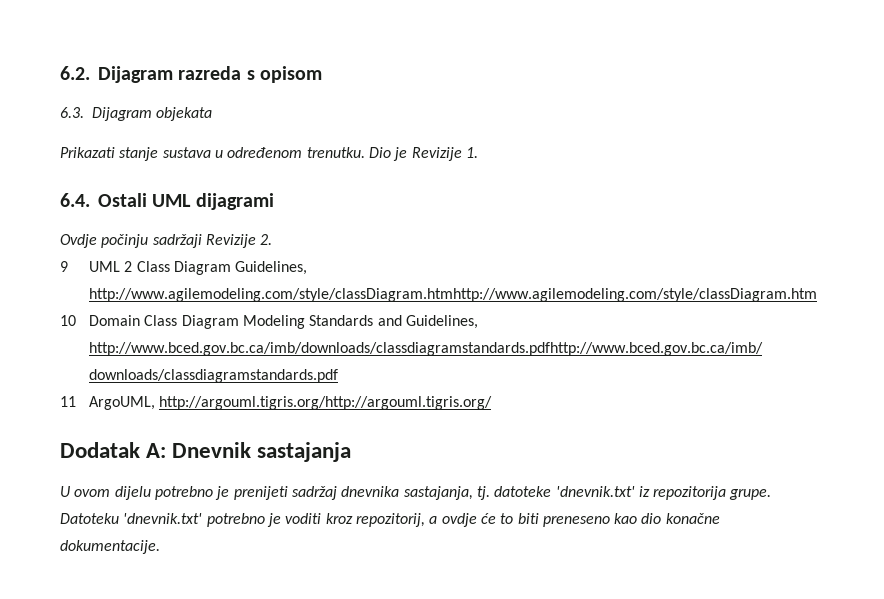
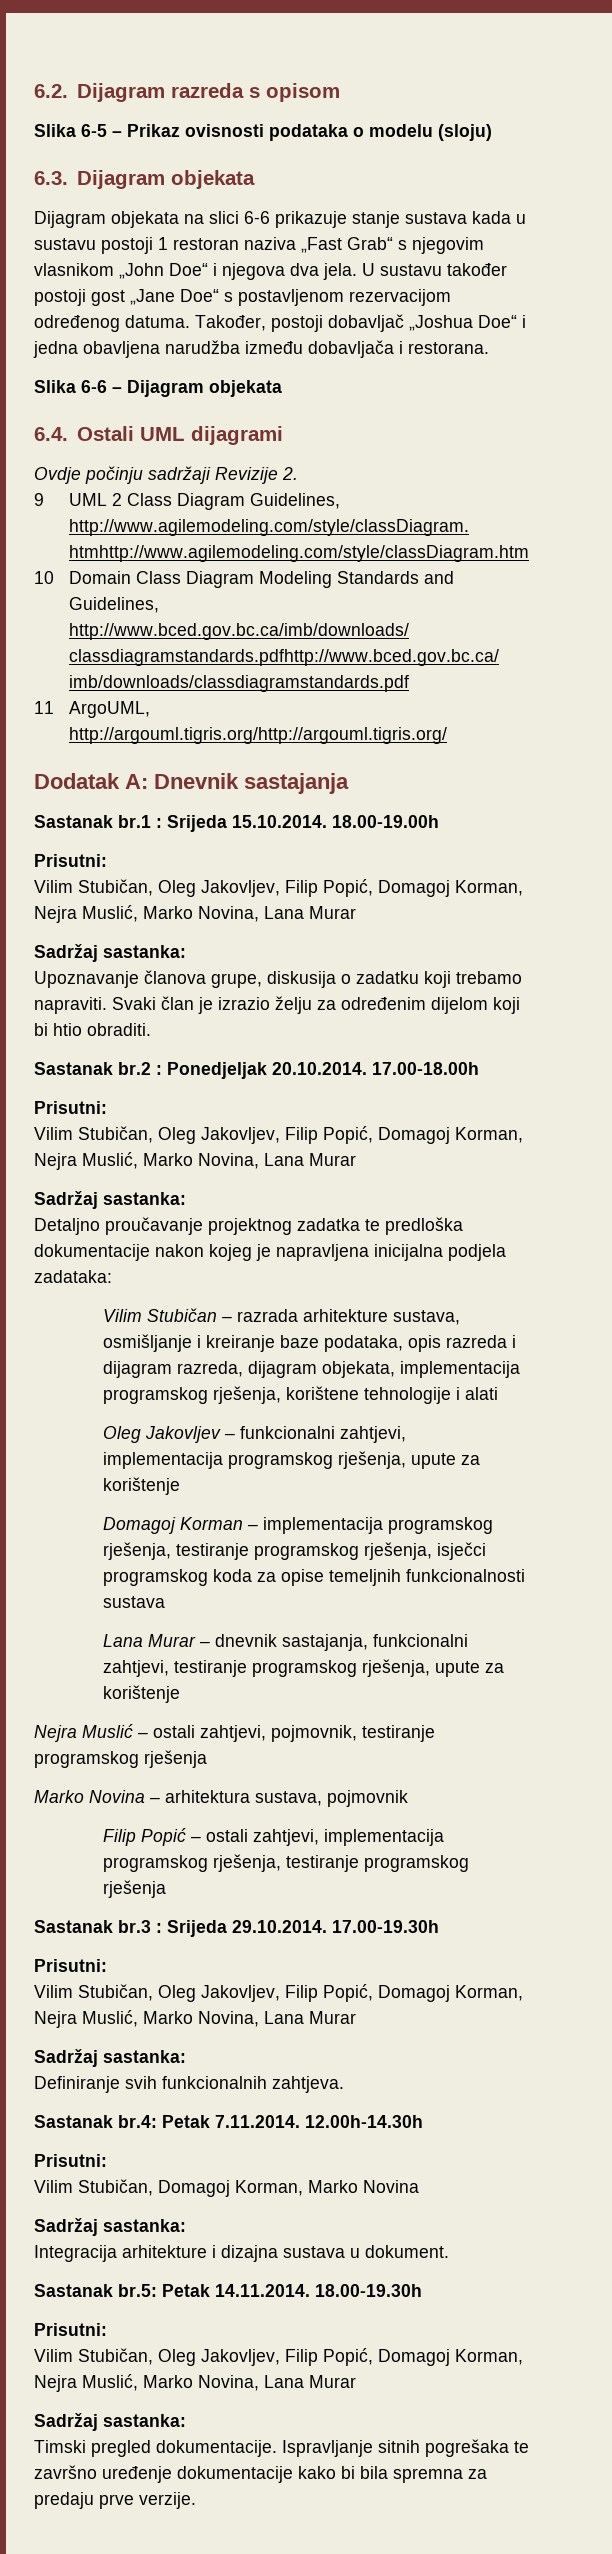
+ Slika 6-5 – Prikaz ovisnosti podataka o modelu (sloju)
  6.3. Dijagram objekata
- Prikazati stanje sustava u određenom trenutku. Dio je Revizije 1.
+ Dijagram objekata na slici 6-6 prikazuje stanje sustava kada u sustavu postoji 1 restoran naziva „Fast Grab“ s njegovim vlasnikom „John Doe“ i njegova dva jela. U sustavu također postoji gost „Jane Doe“ s postavljenom rezervacijom određenog datuma. Također, postoji dobavljač „Joshua Doe“ i jedna obavljena narudžba između dobavljača i restorana.
+ Slika 6-6 – Dijagram objekata
- U ovom dijelu potrebno je prenijeti sadržaj dnevnika sastajanja, tj. datoteke 'dnevnik.txt' iz repozitorija grupe. Datoteku 'dnevnik.txt' potrebno je voditi kroz repozitorij, a ovdje će to biti preneseno kao dio konačne dokumentacije.
+ Sastanak br.1 : Srijeda 15.10.2014. 18.00-19.00h
+ Prisutni:
+ Vilim Stubičan, Oleg Jakovljev, Filip Popić, Domagoj Korman, Nejra Muslić, Marko Novina, Lana Murar
+ Sadržaj sastanka:
+ Upoznavanje članova grupe, diskusija o zadatku koji trebamo napraviti. Svaki član je izrazio želju za određenim dijelom koji bi htio obraditi.
+ Sastanak br.2 : Ponedjeljak 20.10.2014. 17.00-18.00h
+ Prisutni:
+ Vilim Stubičan, Oleg Jakovljev, Filip Popić, Domagoj Korman, Nejra Muslić, Marko Novina, Lana Murar
+ Sadržaj sastanka:
+ Detaljno proučavanje projektnog zadatka te predloška dokumentacije nakon kojeg je napravljena inicijalna podjela zadataka:
+ Vilim Stubičan – razrada arhitekture sustava, osmišljanje i kreiranje baze podataka, opis razreda i dijagram razreda, dijagram objekata, implementacija programskog rješenja, korištene tehnologije i alati
+ Oleg Jakovljev – funkcionalni zahtjevi, implementacija programskog rješenja, upute za korištenje
+ Domagoj Korman – implementacija programskog rješenja, testiranje programskog rješenja, isječci programskog koda za opise temeljnih funkcionalnosti sustava
+ Lana Murar – dnevnik sastajanja, funkcionalni zahtjevi, testiranje programskog rješenja, upute za korištenje
+ Nejra Muslić – ostali zahtjevi, pojmovnik, testiranje programskog rješenja
+ Marko Novina – arhitektura sustava, pojmovnik
+ Filip Popić – ostali zahtjevi, implementacija programskog rješenja, testiranje programskog rješenja
+ Sastanak br.3 : Srijeda 29.10.2014. 17.00-19.30h
+ Prisutni:
+ Vilim Stubičan, Oleg Jakovljev, Filip Popić, Domagoj Korman, Nejra Muslić, Marko Novina, Lana Murar
+ Sadržaj sastanka:
+ Definiranje svih funkcionalnih zahtjeva.
+ Sastanak br.4: Petak 7.11.2014. 12.00h-14.30h
+ Prisutni:
+ Vilim Stubičan, Domagoj Korman, Marko Novina
+ Sadržaj sastanka:
+ Integracija arhitekture i dizajna sustava u dokument.
+ Sastanak br.5: Petak 14.11.2014. 18.00-19.30h
+ Prisutni:
+ Vilim Stubičan, Oleg Jakovljev, Filip Popić, Domagoj Korman, Nejra Muslić, Marko Novina, Lana Murar
+ Sadržaj sastanka:
+ Timski pregled dokumentacije. Ispravljanje sitnih pogrešaka te završno uređenje dokumentacije kako bi bila spremna za predaju prve verzije.

